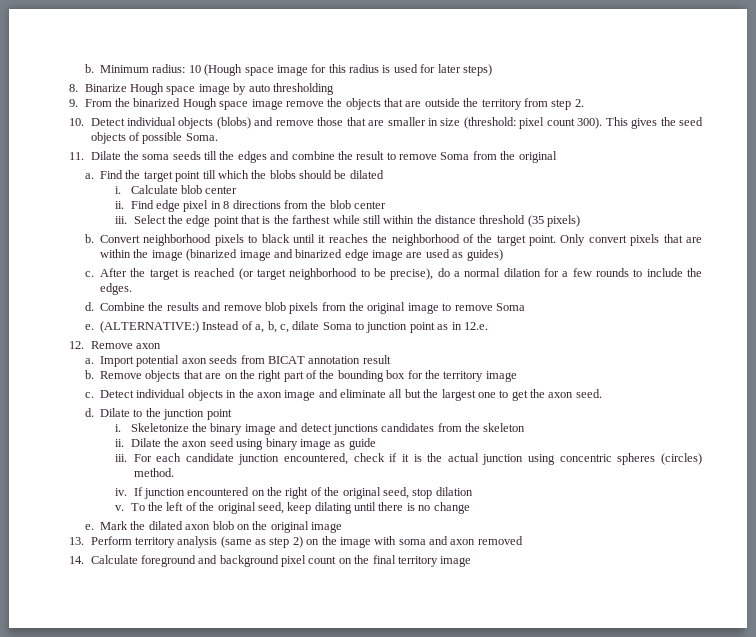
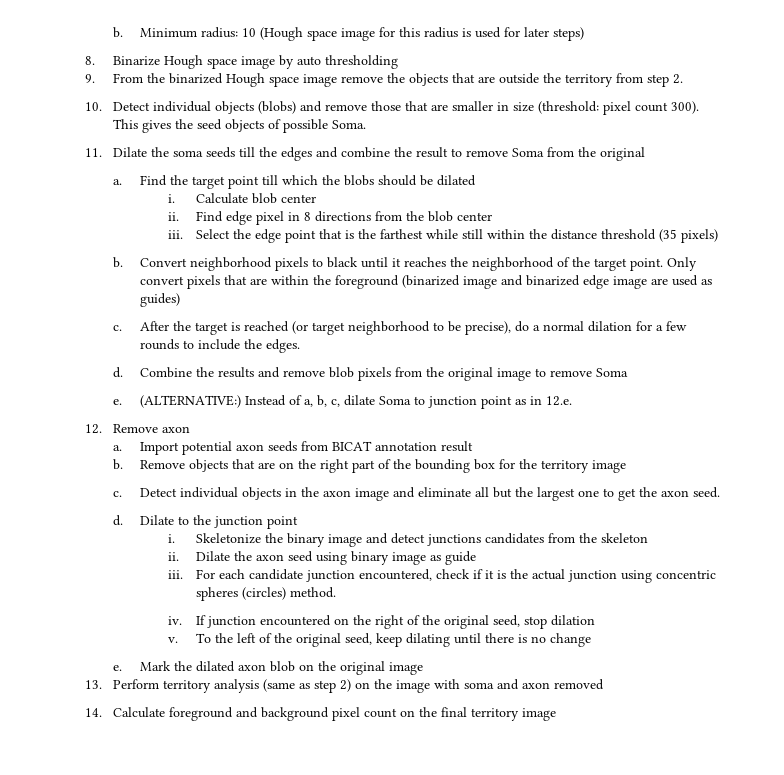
- Only convert pixels that are within the image (binarized image and binarized edge image are used as guides)
+ Only convert pixels that are within the foreground (binarized image and binarized edge image are used as guides)

